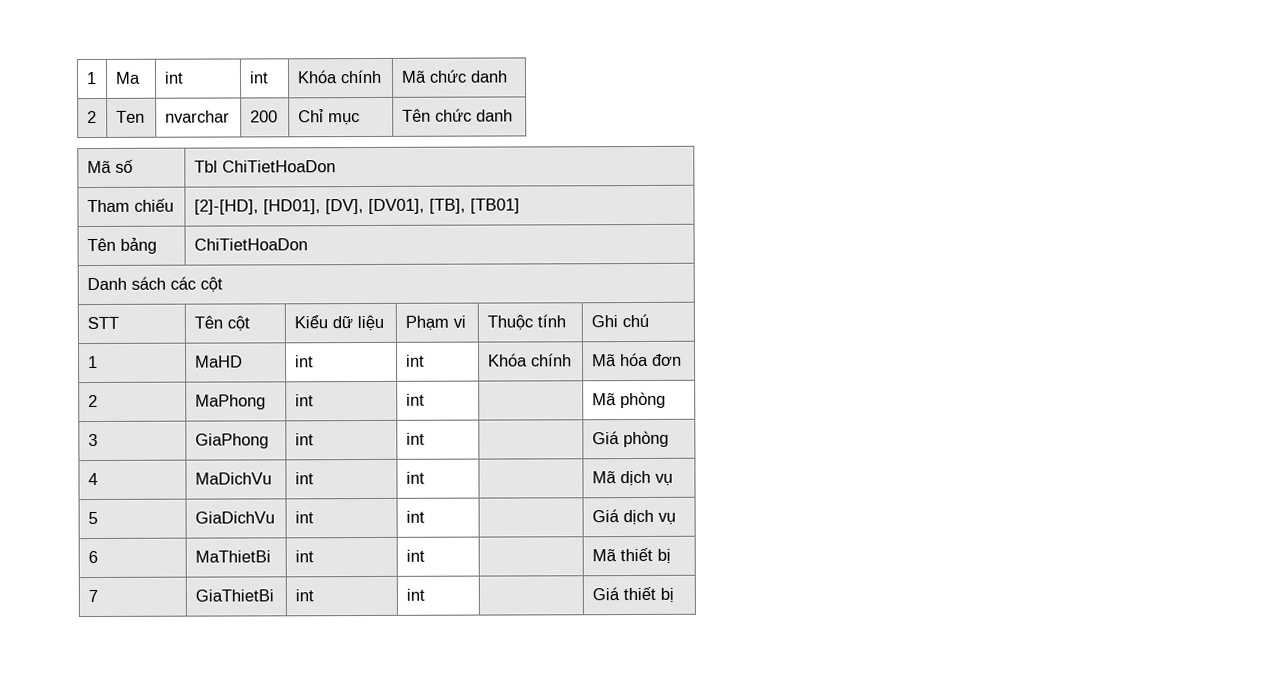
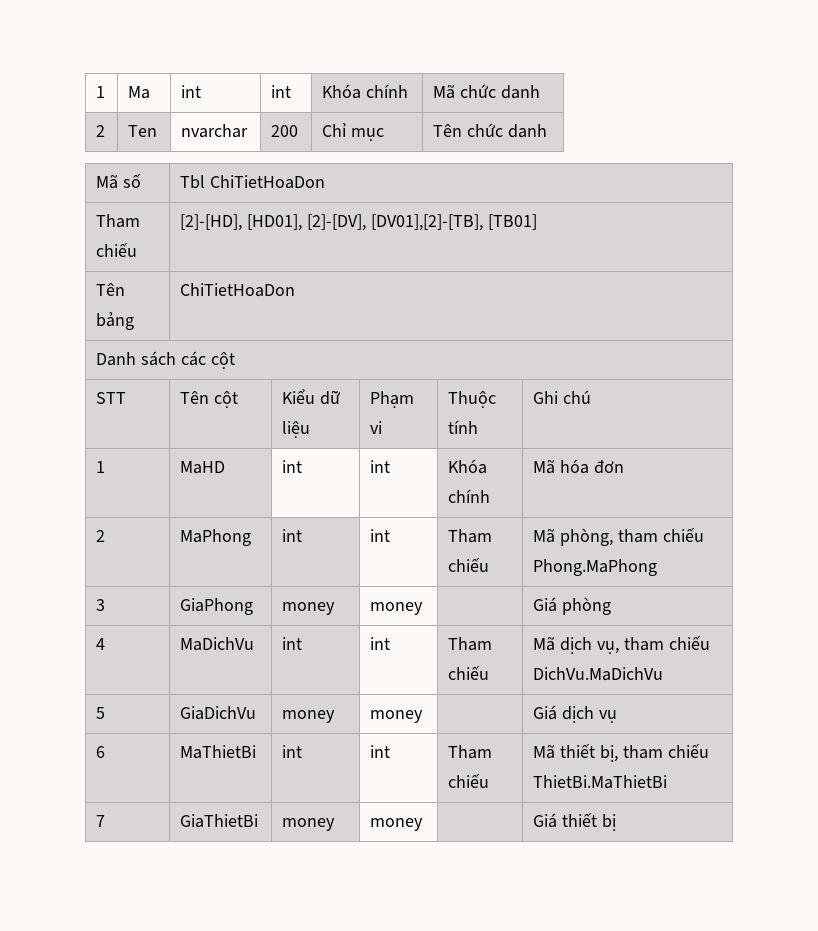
- Tham chiếu | [2]-[HD], [HD01], [DV], [DV01], [TB], [TB01]
+ Tham chiếu | [2]-[HD], [HD01], [2]-[DV], [DV01],[2]-[TB], [TB01]
- 2 | MaPhong | int | int | | Mã phòng
+ 2 | MaPhong | int | int | Tham chiếu | Mã phòng, tham chiếu Phong.MaPhong
- 3 | GiaPhong | int | int | | Giá phòng
+ 3 | GiaPhong | money | money | | Giá phòng
- 4 | MaDichVu | int | int | | Mã dịch vụ
+ 4 | MaDichVu | int | int | Tham chiếu | Mã dịch vụ, tham chiếu DichVu.MaDichVu
- 5 | GiaDichVu | int | int | | Giá dịch vụ
+ 5 | GiaDichVu | money | money | | Giá dịch vụ
- 6 | MaThietBi | int | int | | Mã thiết bị
+ 6 | MaThietBi | int | int | Tham chiếu | Mã thiết bị, tham chiếu ThietBi.MaThietBi
- 7 | GiaThietBi | int | int | | Giá thiết bị
+ 7 | GiaThietBi | money | money | | Giá thiết bị

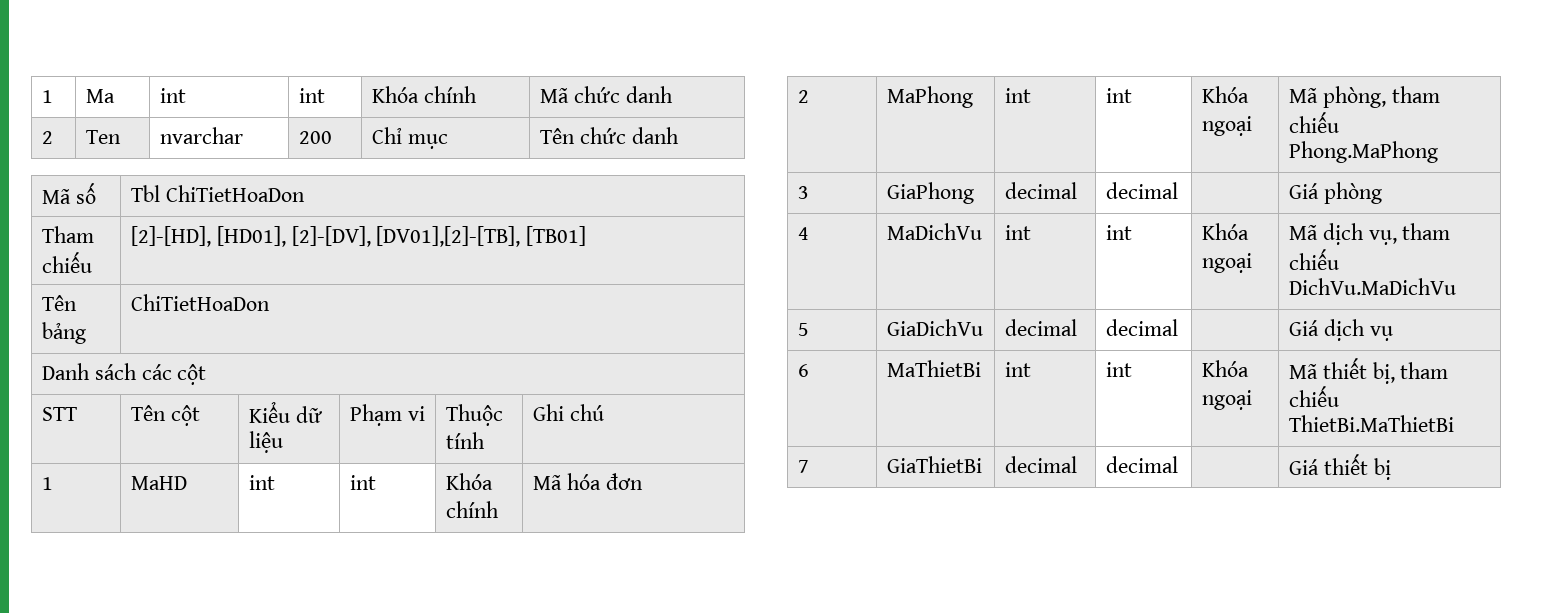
- 2 | MaPhong | int | int | Tham chiếu | Mã phòng, tham chiếu Phong.MaPhong
+ 2 | MaPhong | int | int | Khóa ngoại | Mã phòng, tham chiếu Phong.MaPhong
- 3 | GiaPhong | money | money | | Giá phòng
+ 3 | GiaPhong | decimal | decimal | | Giá phòng
- 4 | MaDichVu | int | int | Tham chiếu | Mã dịch vụ, tham chiếu DichVu.MaDichVu
+ 4 | MaDichVu | int | int | Khóa ngoại | Mã dịch vụ, tham chiếu DichVu.MaDichVu
- 5 | GiaDichVu | money | money | | Giá dịch vụ
+ 5 | GiaDichVu | decimal | decimal | | Giá dịch vụ
- 6 | MaThietBi | int | int | Tham chiếu | Mã thiết bị, tham chiếu ThietBi.MaThietBi
+ 6 | MaThietBi | int | int | Khóa ngoại | Mã thiết bị, tham chiếu ThietBi.MaThietBi
- 7 | GiaThietBi | money | money | | Giá thiết bị
+ 7 | GiaThietBi | decimal | decimal | | Giá thiết bị

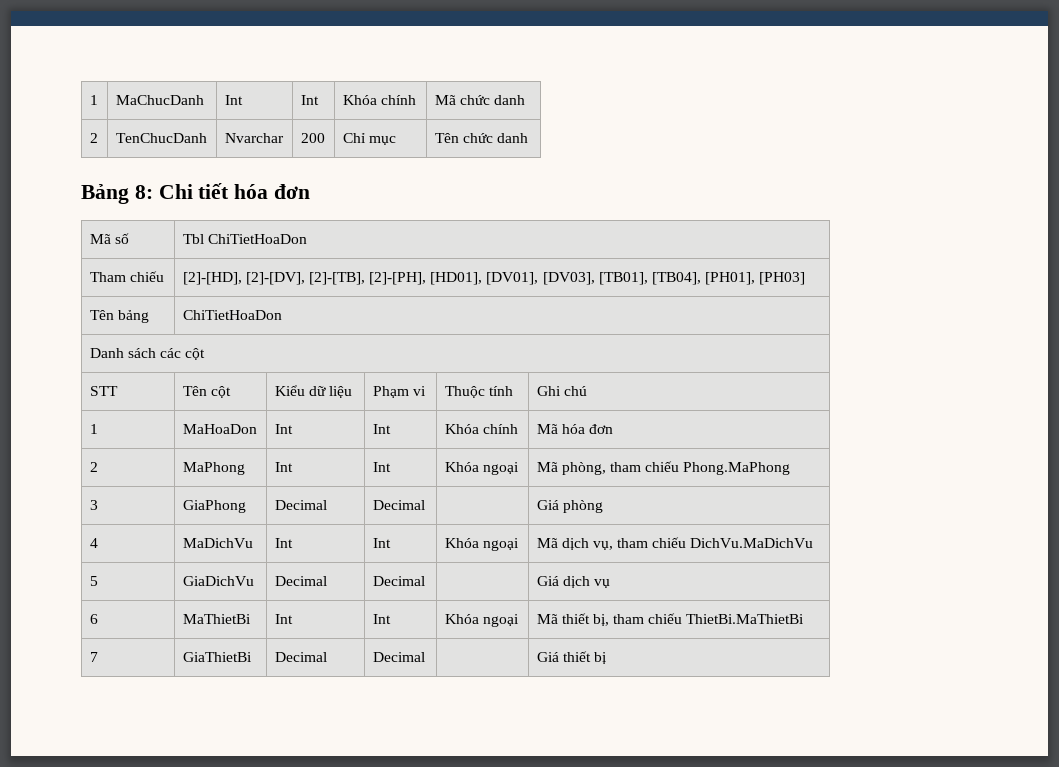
- 1 | Ma | int | int | Khóa chính | Mã chức danh
+ 1 | MaChucDanh | Int | Int | Khóa chính | Mã chức danh
- 2 | Ten | nvarchar | 200 | Chỉ mục | Tên chức danh
+ 2 | TenChucDanh | Nvarchar | 200 | Chỉ mục | Tên chức danh
+ Bảng 8: Chi tiết hóa đơn
- Tham chiếu | [2]-[HD], [HD01], [2]-[DV], [DV01],[2]-[TB], [TB01]
+ Tham chiếu | [2]-[HD], [2]-[DV], [2]-[TB], [2]-[PH], [HD01], [DV01], [DV03], [TB01], [TB04], [PH01], [PH03]
- 1 | MaHD | int | int | Khóa chính | Mã hóa đơn
+ 1 | MaHoaDon | Int | Int | Khóa chính | Mã hóa đơn
- 2 | MaPhong | int | int | Khóa ngoại | Mã phòng, tham chiếu Phong.MaPhong
+ 2 | MaPhong | Int | Int | Khóa ngoại | Mã phòng, tham chiếu Phong.MaPhong
- 3 | GiaPhong | decimal | decimal | | Giá phòng
+ 3 | GiaPhong | Decimal | Decimal | | Giá phòng
- 4 | MaDichVu | int | int | Khóa ngoại | Mã dịch vụ, tham chiếu DichVu.MaDichVu
+ 4 | MaDichVu | Int | Int | Khóa ngoại | Mã dịch vụ, tham chiếu DichVu.MaDichVu
- 5 | GiaDichVu | decimal | decimal | | Giá dịch vụ
+ 5 | GiaDichVu | Decimal | Decimal | | Giá dịch vụ
- 6 | MaThietBi | int | int | Khóa ngoại | Mã thiết bị, tham chiếu ThietBi.MaThietBi
+ 6 | MaThietBi | Int | Int | Khóa ngoại | Mã thiết bị, tham chiếu ThietBi.MaThietBi
- 7 | GiaThietBi | decimal | decimal | | Giá thiết bị
+ 7 | GiaThietBi | Decimal | Decimal | | Giá thiết bị

